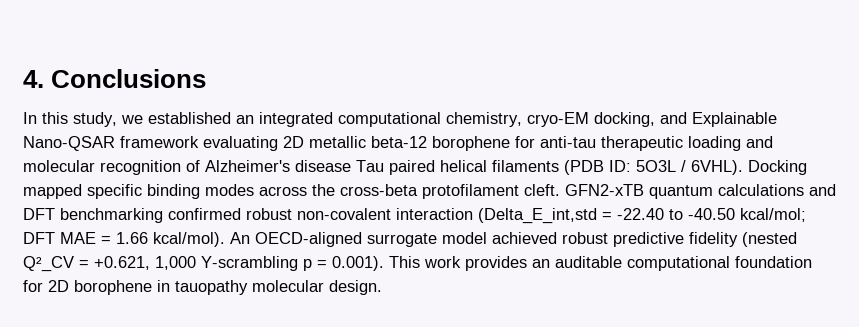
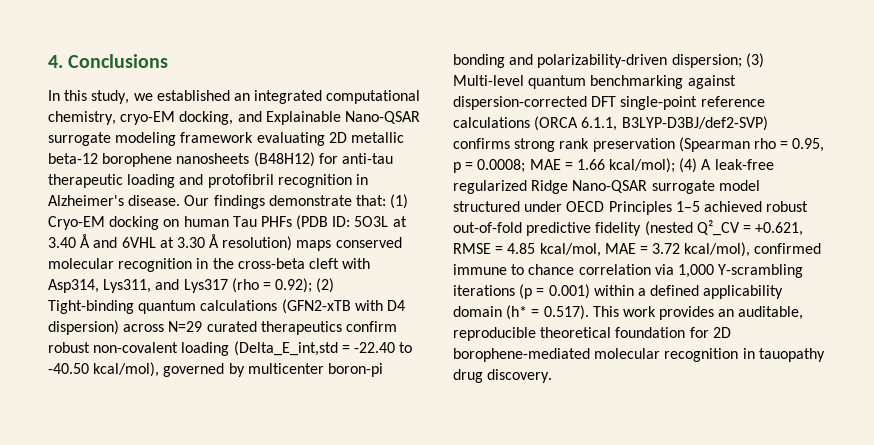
- In this study, we established an integrated computational chemistry, cryo-EM docking, and Explainable Nano-QSAR framework evaluating 2D metallic beta-12 borophene for anti-tau therapeutic loading and molecular recognition of Alzheimer's disease Tau paired helical filaments (PDB ID: 5O3L / 6VHL). Docking mapped specific binding modes across the cross-beta protofilament cleft. GFN2-xTB quantum calculations and DFT benchmarking confirmed robust non-covalent interaction (Delta_E_int,std = -22.40 to -40.50 kcal/mol; DFT MAE = 1.66 kcal/mol). An OECD-aligned surrogate model achieved robust predictive fidelity (nested Q²_CV = +0.621, 1,000 Y-scrambling p = 0.001). This work provides an auditable computational foundation for 2D borophene in tauopathy molecular design.
+ In this study, we established an integrated computational chemistry, cryo-EM docking, and Explainable Nano-QSAR surrogate modeling framework evaluating 2D metallic beta-12 borophene nanosheets (B48H12) for anti-tau therapeutic loading and protofibril recognition in Alzheimer's disease. Our findings demonstrate that: (1) Cryo-EM docking on human Tau PHFs (PDB ID: 5O3L at 3.40 Å and 6VHL at 3.30 Å resolution) maps conserved molecular recognition in the cross-beta cleft with Asp314, Lys311, and Lys317 (rho = 0.92); (2) Tight-binding quantum calculations (GFN2-xTB with D4 dispersion) across N=29 curated therapeutics confirm robust non-covalent loading (Delta_E_int,std = -22.40 to -40.50 kcal/mol), governed by multicenter boron-pi bonding and polarizability-driven dispersion; (3) Multi-level quantum benchmarking against dispersion-corrected DFT single-point reference calculations (ORCA 6.1.1, B3LYP-D3BJ/def2-SVP) confirms strong rank preservation (Spearman rho = 0.95, p = 0.0008; MAE = 1.66 kcal/mol); (4) A leak-free regularized Ridge Nano-QSAR surrogate model structured under OECD Principles 1–5 achieved robust out-of-fold predictive fidelity (nested Q²_CV = +0.621, RMSE = 4.85 kcal/mol, MAE = 3.72 kcal/mol), confirmed immune to chance correlation via 1,000 Y-scrambling iterations (p = 0.001) within a defined applicability domain (h* = 0.517). This work provides an auditable, reproducible theoretical foundation for 2D borophene-mediated molecular recognition in tauopathy drug discovery.

